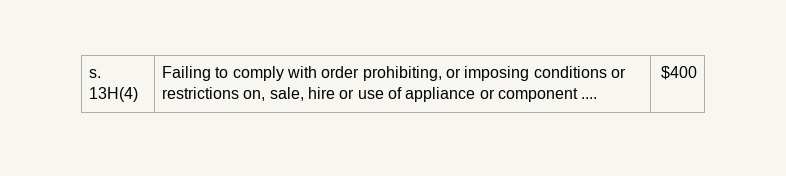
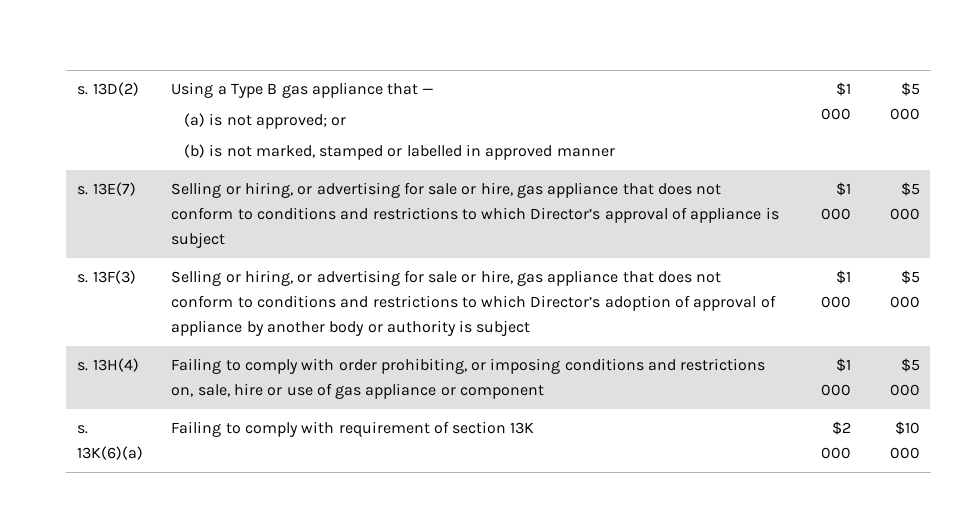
- s. 13H(4) | Failing to comply with order prohibiting, or imposing conditions or restrictions on, sale, hire or use of appliance or component .... | $400
+ s. 13D(2) | Using a Type B gas appliance that —
+ (a) is not approved; or
+ (b) is not marked, stamped or labelled in approved manner | $1 000 | $5 000
+ s. 13E(7) | Selling or hiring, or advertising for sale or hire, gas appliance that does not conform to conditions and restrictions to which Director’s approval of appliance is subject | $1 000 | $5 000
+ s. 13F(3) | Selling or hiring, or advertising for sale or hire, gas appliance that does not conform to conditions and restrictions to which Director’s adoption of approval of appliance by another body or authority is subject | $1 000 | $5 000
+ s. 13H(4) | Failing to comply with order prohibiting, or imposing conditions and restrictions on, sale, hire or use of gas appliance or component | $1 000 | $5 000
+ s. 13K(6)(a) | Failing to comply with requirement of section 13K | $2 000 | $10 000

